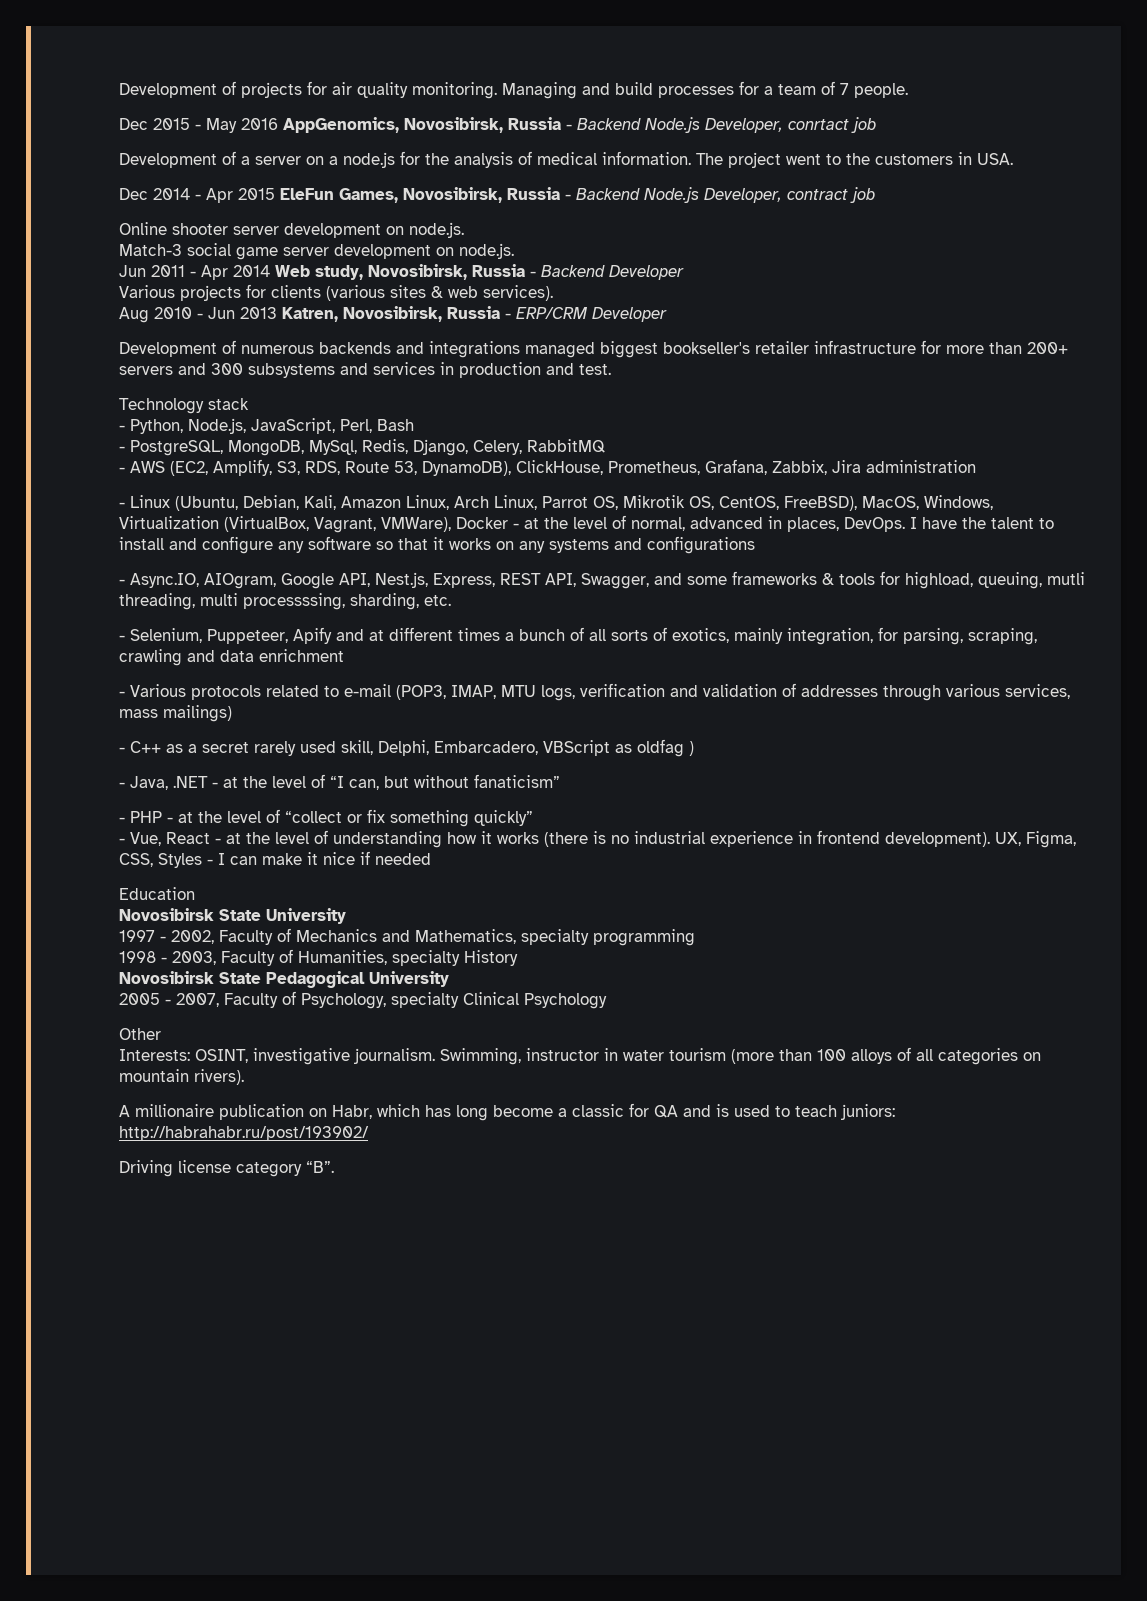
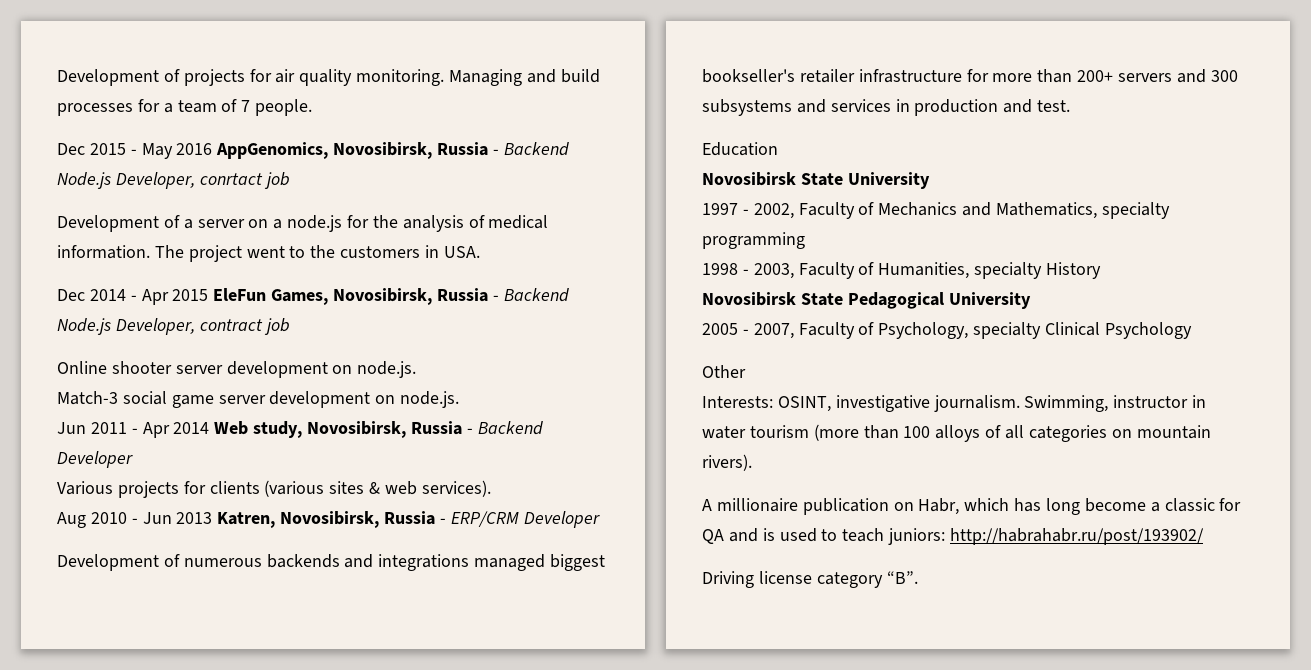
- Technology stack
- - Python, Node.js, JavaScript, Perl, Bash
- - PostgreSQL, MongoDB, MySql, Redis, Django, Celery, RabbitMQ
- - AWS (EC2, Amplify, S3, RDS, Route 53, DynamoDB), ClickHouse, Prometheus, Grafana, Zabbix, Jira administration
- - Linux (Ubuntu, Debian, Kali, Amazon Linux, Arch Linux, Parrot OS, Mikrotik OS, CentOS, FreeBSD), MacOS, Windows, Virtualization (VirtualBox, Vagrant, VMWare), Docker - at the level of normal, advanced in places, DevOps. I have the talent to install and configure any software so that it works on any systems and configurations
- - Async.IO, AIOgram, Google API, Nest.js, Express, REST API, Swagger, and some frameworks & tools for highload, queuing, mutli threading, multi processssing, sharding, etc.
- - Selenium, Puppeteer, Apify and at different times a bunch of all sorts of exotics, mainly integration, for parsing, scraping, crawling and data enrichment
- - Various protocols related to e-mail (POP3, IMAP, MTU logs, verification and validation of addresses through various services, mass mailings)
- - C++ as a secret rarely used skill, Delphi, Embarcadero, VBScript as oldfag )
- - Java, .NET - at the level of “I can, but without fanaticism”
- - PHP - at the level of “collect or fix something quickly”
- - Vue, React - at the level of understanding how it works (there is no industrial experience in frontend development). UX, Figma, CSS, Styles - I can make it nice if needed

